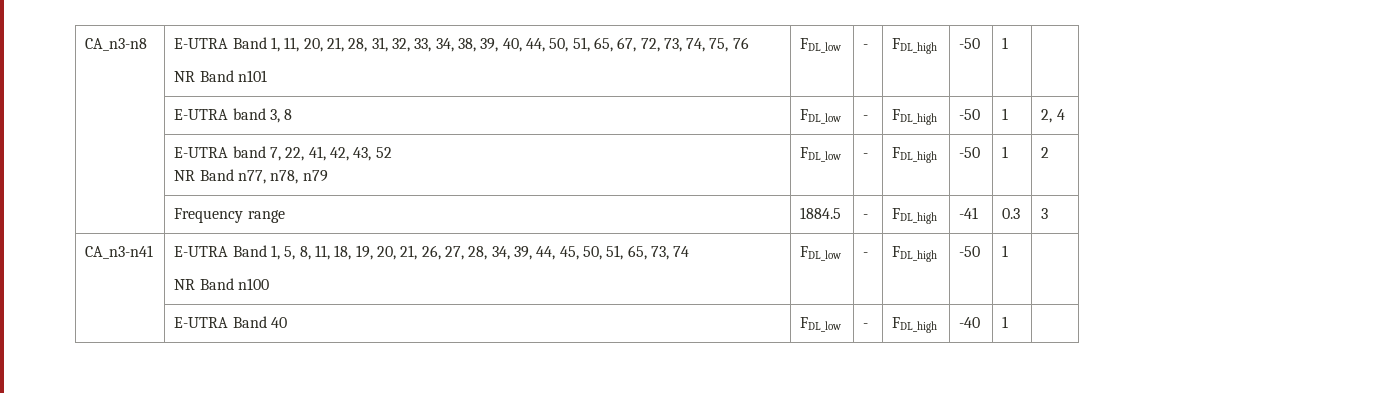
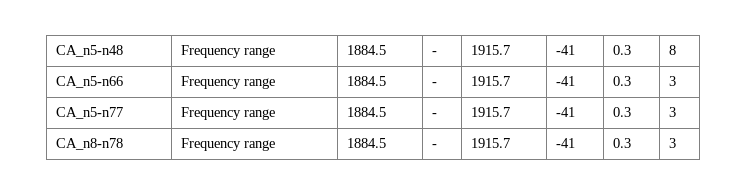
- CA_n3-n8 | E-UTRA Band 1, 11, 20, 21, 28, 31, 32, 33, 34, 38, 39, 40, 44, 50, 51, 65, 67, 72, 73, 74, 75, 76
- NR Band n101 | FDL_low | - | FDL_high | -50 | 1 |
- | E-UTRA band 3, 8 | FDL_low | - | FDL_high | -50 | 1 | 2, 4
- | E-UTRA band 7, 22, 41, 42, 43, 52
- NR Band n77, n78, n79 | FDL_low | - | FDL_high | -50 | 1 | 2
- | Frequency range | 1884.5 | - | FDL_high | -41 | 0.3 | 3
- CA_n3-n41 | E-UTRA Band 1, 5, 8, 11, 18, 19, 20, 21, 26, 27, 28, 34, 39, 44, 45, 50, 51, 65, 73, 74
- NR Band n100 | FDL_low | - | FDL_high | -50 | 1 |
- | E-UTRA Band 40 | FDL_low | - | FDL_high | -40 | 1 |
+ CA_n5-n48 | Frequency range | 1884.5 | - | 1915.7 | -41 | 0.3 | 8
+ CA_n5-n66 | Frequency range | 1884.5 | - | 1915.7 | -41 | 0.3 | 3
+ CA_n5-n77 | Frequency range | 1884.5 | - | 1915.7 | -41 | 0.3 | 3
+ CA_n8-n78 | Frequency range | 1884.5 | - | 1915.7 | -41 | 0.3 | 3

